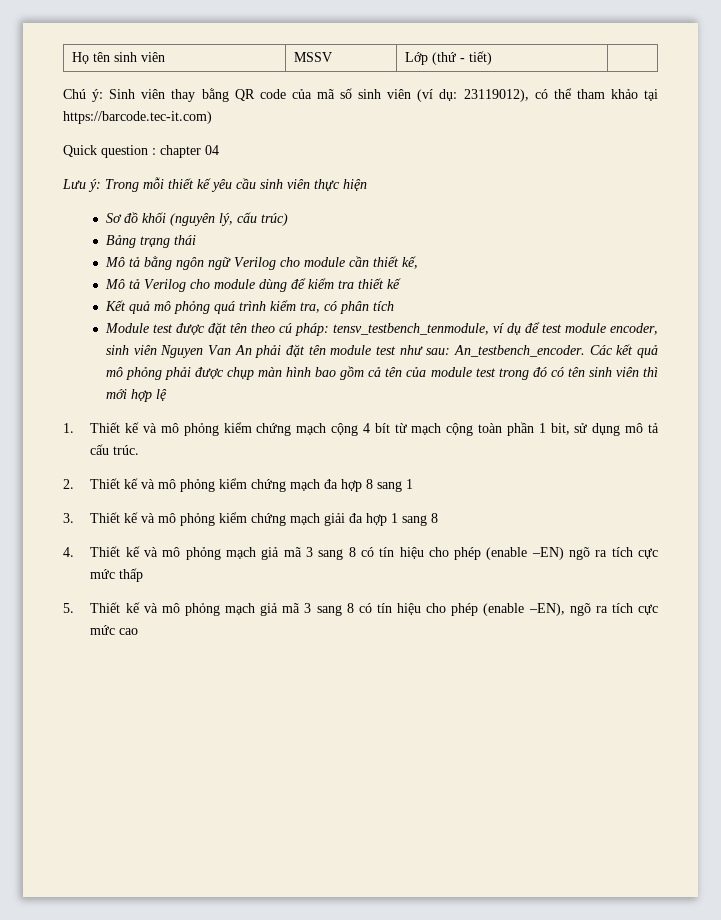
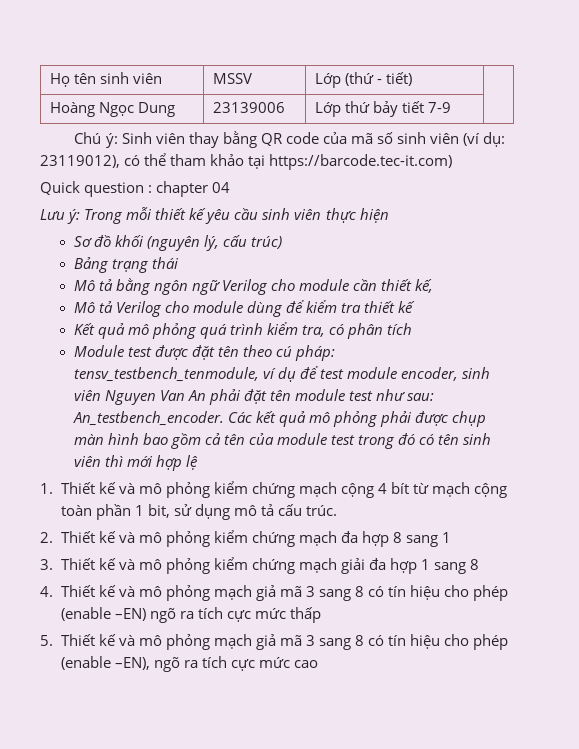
+ Hoàng Ngọc Dung | 23139006 | Lớp thứ bảy tiết 7-9 |

